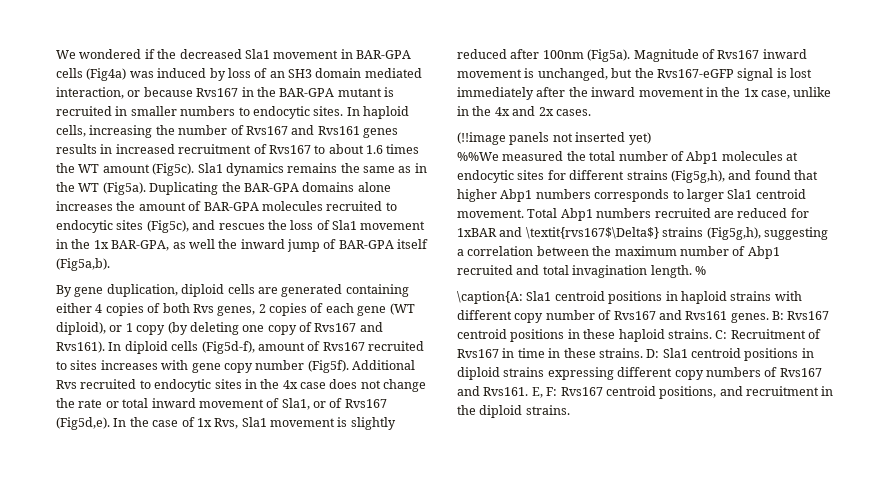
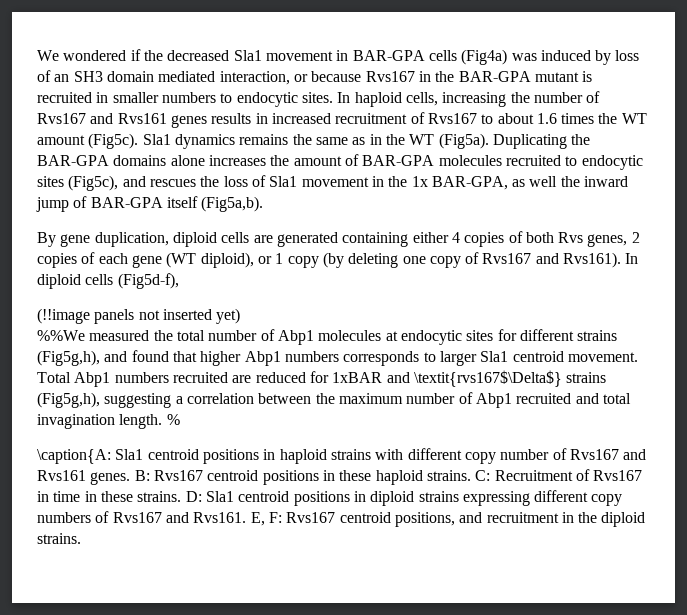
- In diploid cells (Fig5d-f), amount of Rvs167 recruited to sites increases with gene copy number (Fig5f). Additional Rvs recruited to endocytic sites in the 4x case does not change the rate or total inward movement of Sla1, or of Rvs167 (Fig5d,e). In the case of 1x Rvs, Sla1 movement is slightly reduced after 100nm (Fig5a). Magnitude of Rvs167 inward movement is unchanged, but the Rvs167-eGFP signal is lost immediately after the inward movement in the 1x case, unlike in the 4x and 2x cases.
+ In diploid cells (Fig5d-f),

